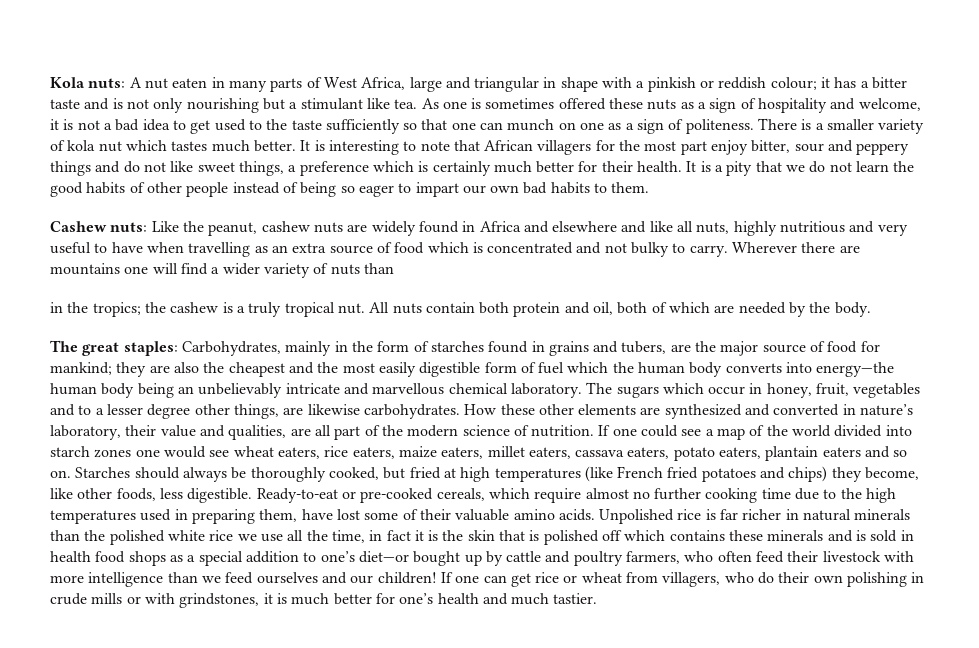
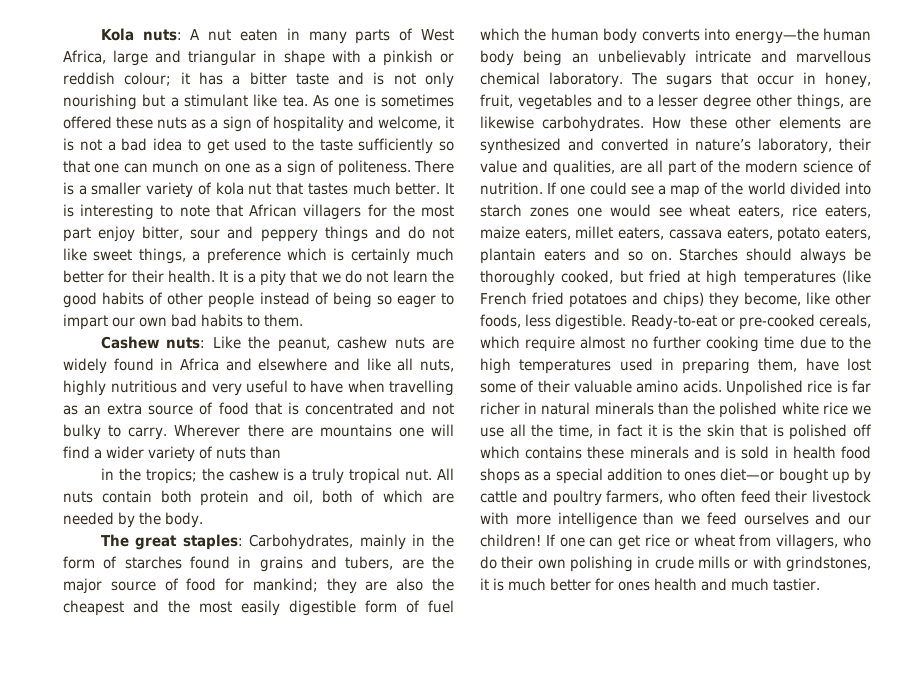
- There is a smaller variety of kola nut which tastes much better.
+ There is a smaller variety of kola nut that tastes much better.
- Cashew nuts: Like the peanut, cashew nuts are widely found in Africa and elsewhere and like all nuts, highly nutritious and very useful to have when travelling as an extra source of food which is concentrated and not bulky to carry.
+ Cashew nuts: Like the peanut, cashew nuts are widely found in Africa and elsewhere and like all nuts, highly nutritious and very useful to have when travelling as an extra source of food that is concentrated and not bulky to carry.
- The sugars which occur in honey, fruit, vegetables and to a lesser degree other things, are likewise carbohydrates.
+ The sugars that occur in honey, fruit, vegetables and to a lesser degree other things, are likewise carbohydrates.
- Unpolished rice is far richer in natural minerals than the polished white rice we use all the time, in fact it is the skin that is polished off which contains these minerals and is sold in health food shops as a special addition to one’s diet—or bought up by cattle and poultry farmers, who often feed their livestock with more intelligence than we feed ourselves and our children!
+ Unpolished rice is far richer in natural minerals than the polished white rice we use all the time, in fact it is the skin that is polished off which contains these minerals and is sold in health food shops as a special addition to ones diet—or bought up by cattle and poultry farmers, who often feed their livestock with more intelligence than we feed ourselves and our children!
- If one can get rice or wheat from villagers, who do their own polishing in crude mills or with grindstones, it is much better for one’s health and much tastier.
+ If one can get rice or wheat from villagers, who do their own polishing in crude mills or with grindstones, it is much better for ones health and much tastier.

